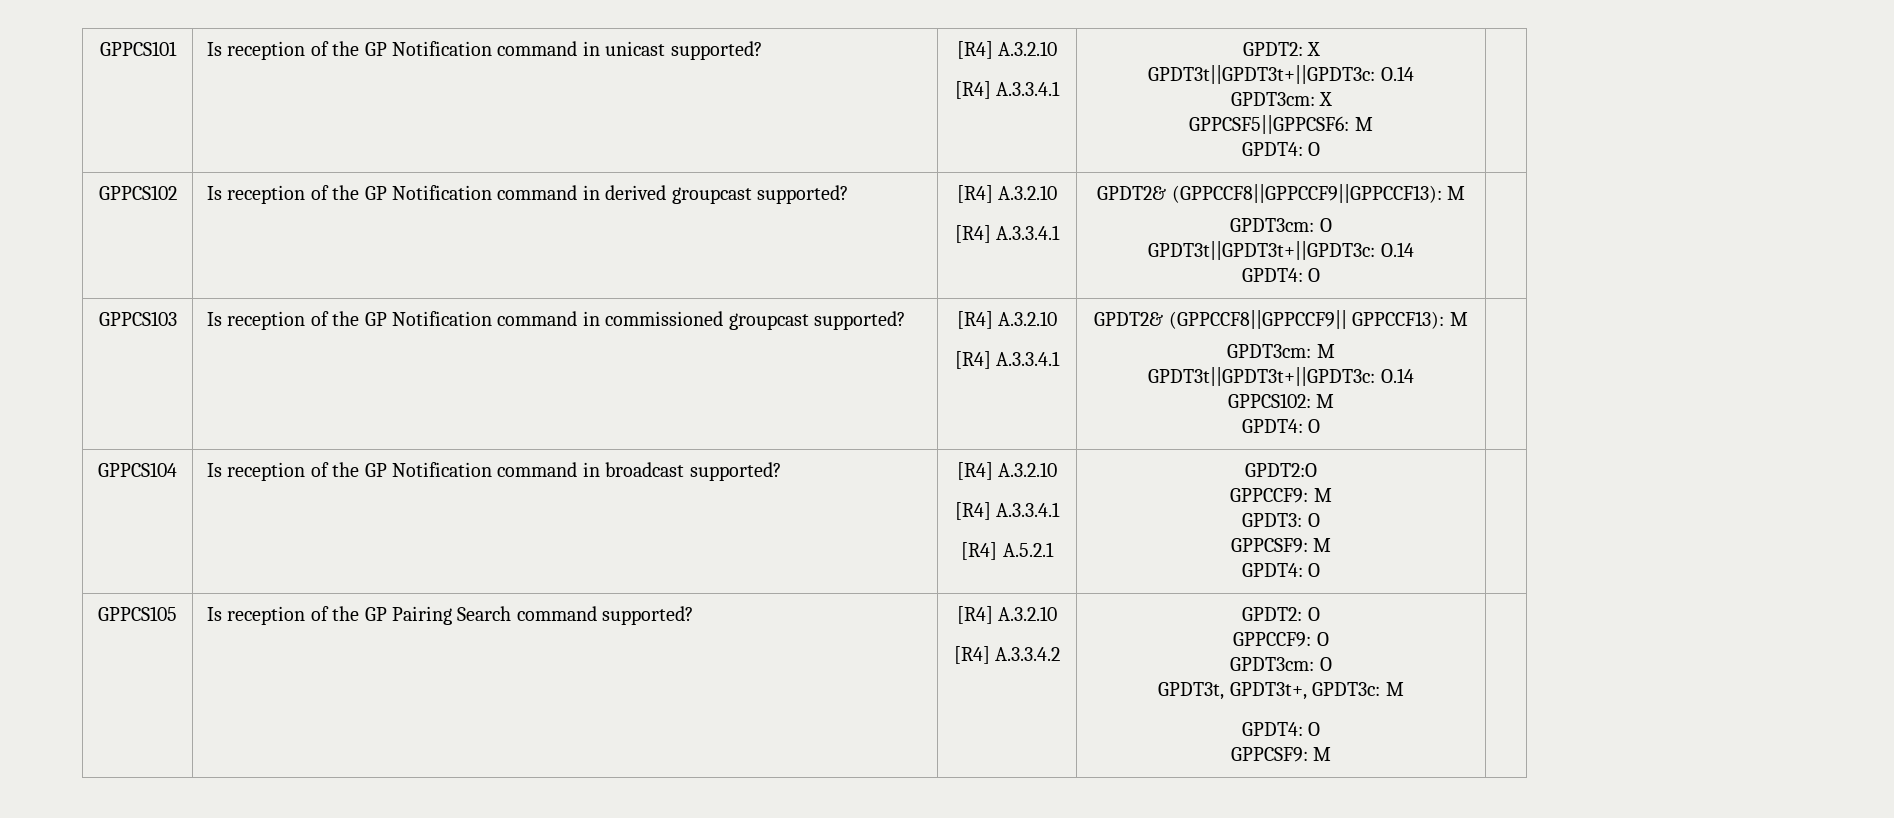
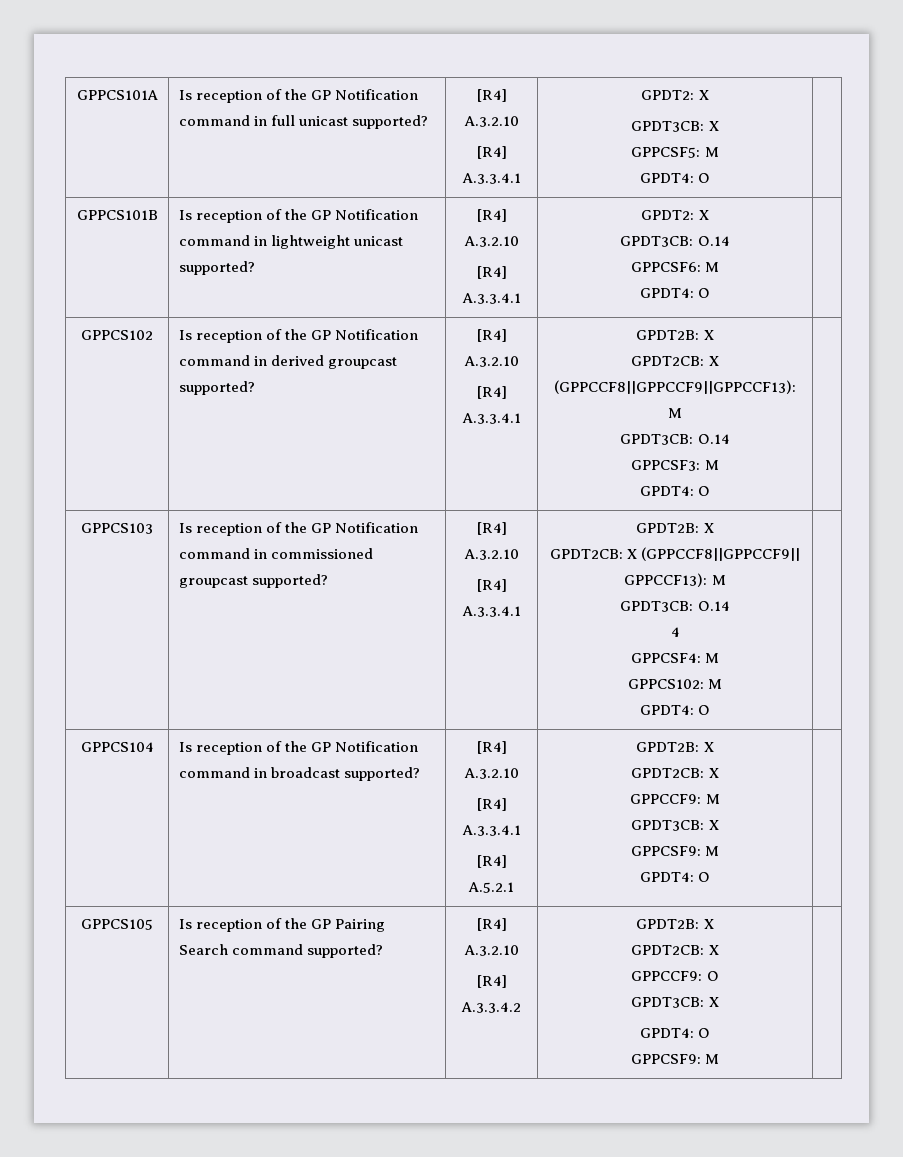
- GPPCS101 | Is reception of the GP Notification command in unicast supported? | [R4] A.3.2.10
+ GPPCS101A | Is reception of the GP Notification command in full unicast supported? | [R4] A.3.2.10
  [R4] A.3.3.4.1 | GPDT2: X
- GPDT3t||GPDT3t+||GPDT3c: O.14
- GPDT3cm: X
- GPPCSF5||GPPCSF6: M
+ GPDT3CB: X
+ GPPCSF5: M
+ GPDT4: O |
+ GPPCS101B | Is reception of the GP Notification command in lightweight unicast supported? | [R4] A.3.2.10
+ [R4] A.3.3.4.1 | GPDT2: X
+ GPDT3CB: O.14
+ GPPCSF6: M
  GPPCS102 | Is reception of the GP Notification command in derived groupcast supported? | [R4] A.3.2.10
- [R4] A.3.3.4.1 | GPDT2& (GPPCCF8||GPPCCF9||GPPCCF13): M
- GPDT3cm: O
- GPDT3t||GPDT3t+||GPDT3c: O.14
+ [R4] A.3.3.4.1 | GPDT2B: X
+ GPDT2CB: X (GPPCCF8||GPPCCF9||GPPCCF13): M
+ GPDT3CB: O.14
+ GPPCSF3: M
  GPPCS103 | Is reception of the GP Notification command in commissioned groupcast supported? | [R4] A.3.2.10
- [R4] A.3.3.4.1 | GPDT2& (GPPCCF8||GPPCCF9|| GPPCCF13): M
- GPDT3cm: M
- GPDT3t||GPDT3t+||GPDT3c: O.14
+ [R4] A.3.3.4.1 | GPDT2B: X
+ GPDT2CB: X (GPPCCF8||GPPCCF9|| GPPCCF13): M
+ GPDT3CB: O.14
+ 4
+ GPPCSF4: M
  GPPCS104 | Is reception of the GP Notification command in broadcast supported? | [R4] A.3.2.10
  [R4] A.3.3.4.1
- [R4] A.5.2.1 | GPDT2:O
+ [R4] A.5.2.1 | GPDT2B: X
+ GPDT2CB: X
  GPPCCF9: M
- GPDT3: O
+ GPDT3CB: X
  GPPCS105 | Is reception of the GP Pairing Search command supported? | [R4] A.3.2.10
- [R4] A.3.3.4.2 | GPDT2: O
+ [R4] A.3.3.4.2 | GPDT2B: X
+ GPDT2CB: X
  GPPCCF9: O
- GPDT3cm: O
- GPDT3t, GPDT3t+, GPDT3c: M
+ GPDT3CB: X

